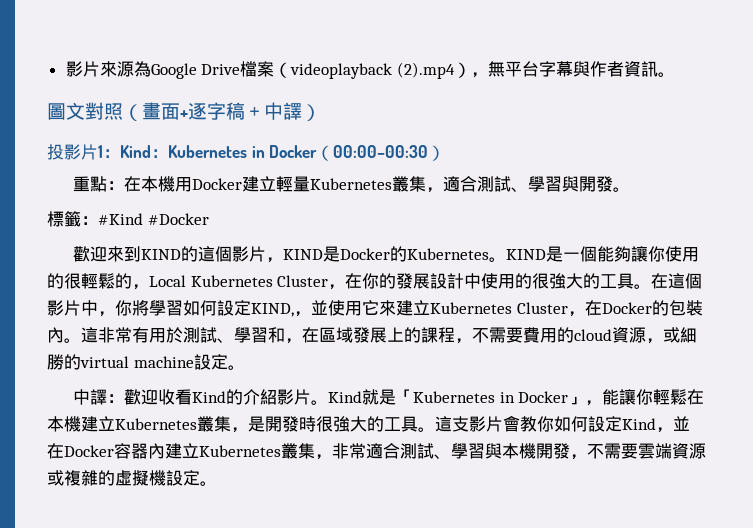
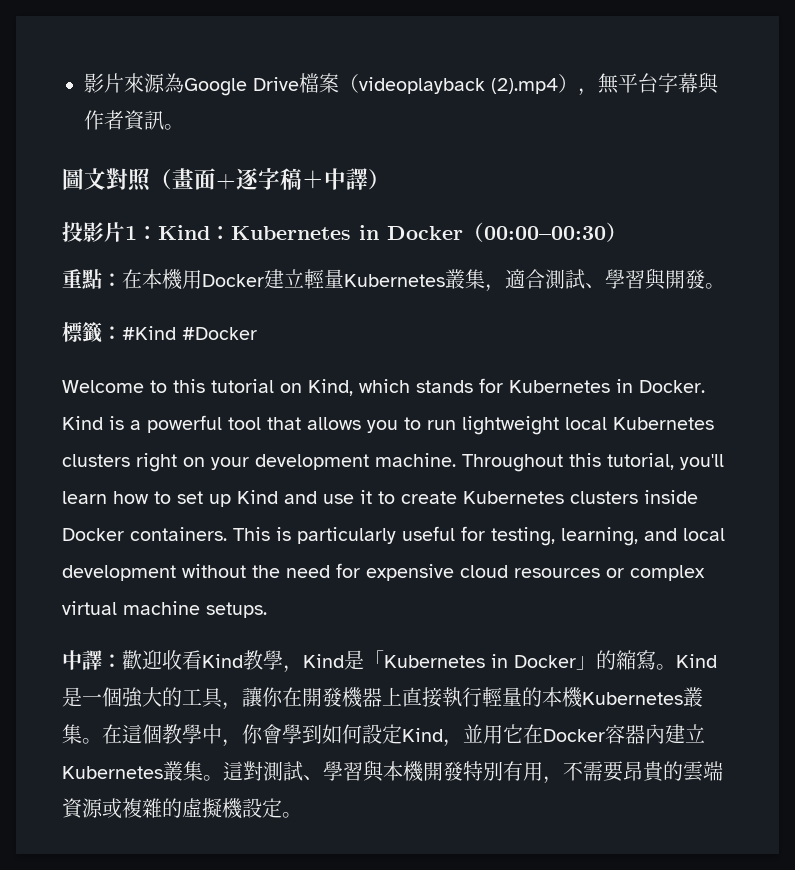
- 歡迎來到KIND的這個影片，KIND是Docker的Kubernetes。KIND是一個能夠讓你使用的很輕鬆的，Local Kubernetes Cluster，在你的發展設計中使用的很強大的工具。在這個影片中，你將學習如何設定KIND,，並使用它來建立Kubernetes Cluster，在Docker的包裝內。這非常有用於測試、學習和，在區域發展上的課程，不需要費用的cloud資源，或細勝的virtual machine設定。
+ Welcome to this tutorial on Kind, which stands for Kubernetes in Docker. Kind is a powerful tool that allows you to run lightweight local Kubernetes clusters right on your development machine. Throughout this tutorial, you'll learn how to set up Kind and use it to create Kubernetes clusters inside Docker containers. This is particularly useful for testing, learning, and local development without the need for expensive cloud resources or complex virtual machine setups.
- 中譯：歡迎收看Kind的介紹影片。Kind就是「Kubernetes in Docker」，能讓你輕鬆在本機建立Kubernetes叢集，是開發時很強大的工具。這支影片會教你如何設定Kind，並在Docker容器內建立Kubernetes叢集，非常適合測試、學習與本機開發，不需要雲端資源或複雜的虛擬機設定。
+ 中譯：歡迎收看Kind教學，Kind是「Kubernetes in Docker」的縮寫。Kind是一個強大的工具，讓你在開發機器上直接執行輕量的本機Kubernetes叢集。在這個教學中，你會學到如何設定Kind，並用它在Docker容器內建立Kubernetes叢集。這對測試、學習與本機開發特別有用，不需要昂貴的雲端資源或複雜的虛擬機設定。

